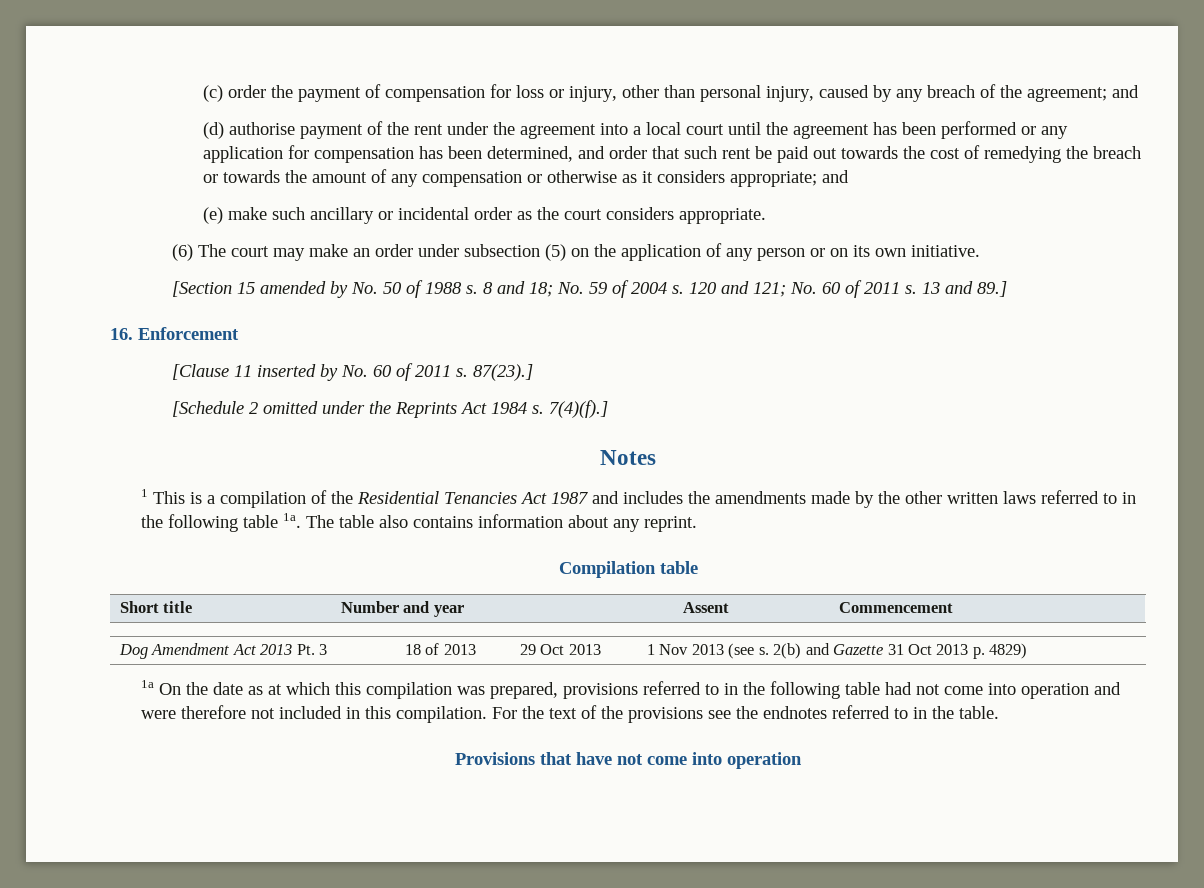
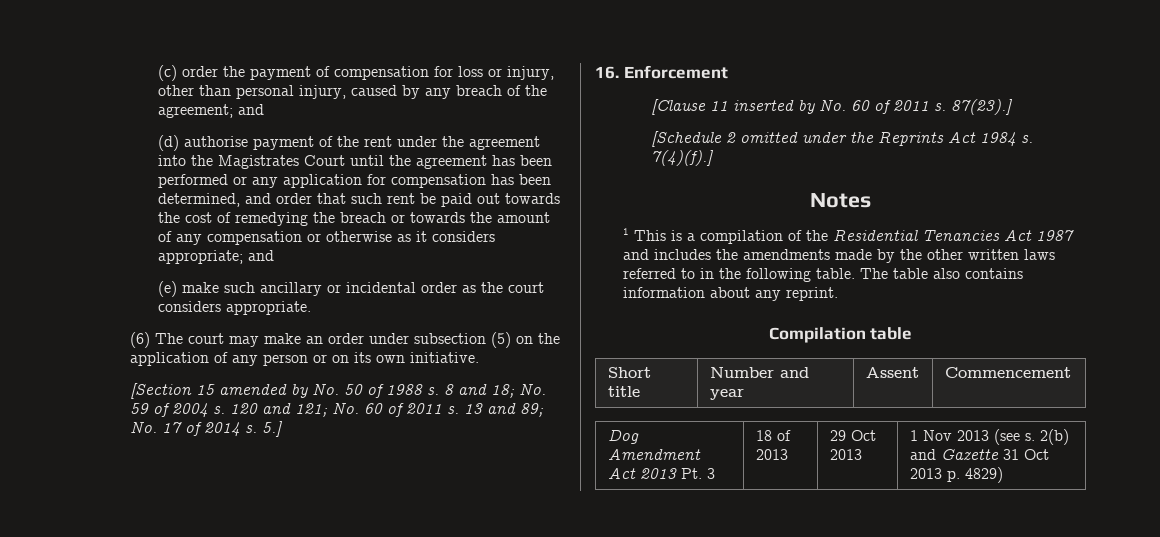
- (d) authorise payment of the rent under the agreement into a local court until the agreement has been performed or any application for compensation has been determined, and order that such rent be paid out towards the cost of remedying the breach or towards the amount of any compensation or otherwise as it considers appropriate; and
+ (d) authorise payment of the rent under the agreement into the Magistrates Court until the agreement has been performed or any application for compensation has been determined, and order that such rent be paid out towards the cost of remedying the breach or towards the amount of any compensation or otherwise as it considers appropriate; and
- 13 and 89.]
+ 13 and 89; No. 17 of 2014 s. 5.]
- 1 This is a compilation of the Residential Tenancies Act 1987 and includes the amendments made by the other written laws referred to in the following table 1a.
+ 1 This is a compilation of the Residential Tenancies Act 1987 and includes the amendments made by the other written laws referred to in the following table.
- 1a On the date as at which this compilation was prepared, provisions referred to in the following table had not come into operation and were therefore not included in this compilation. For the text of the provisions see the endnotes referred to in the table.
- Provisions that have not come into operation

